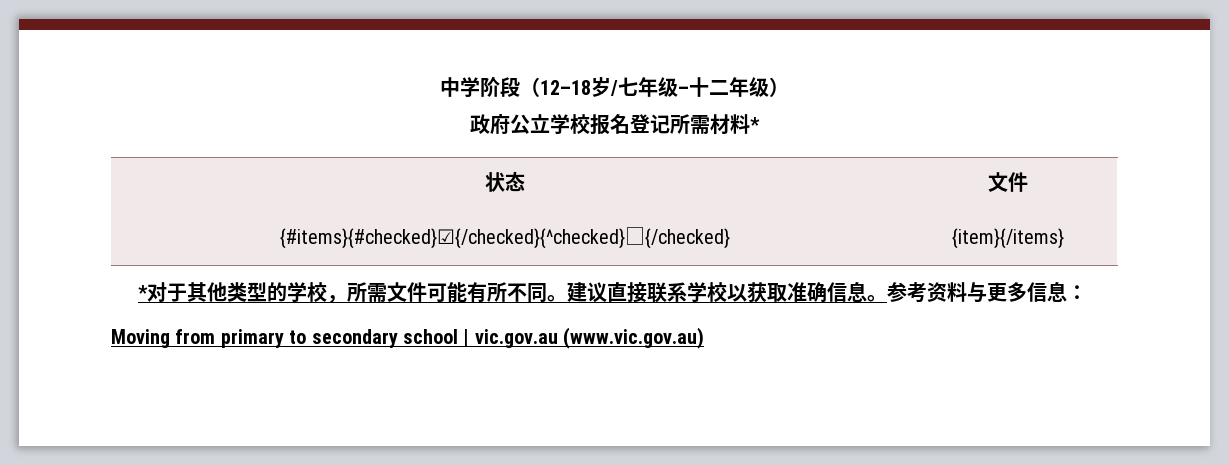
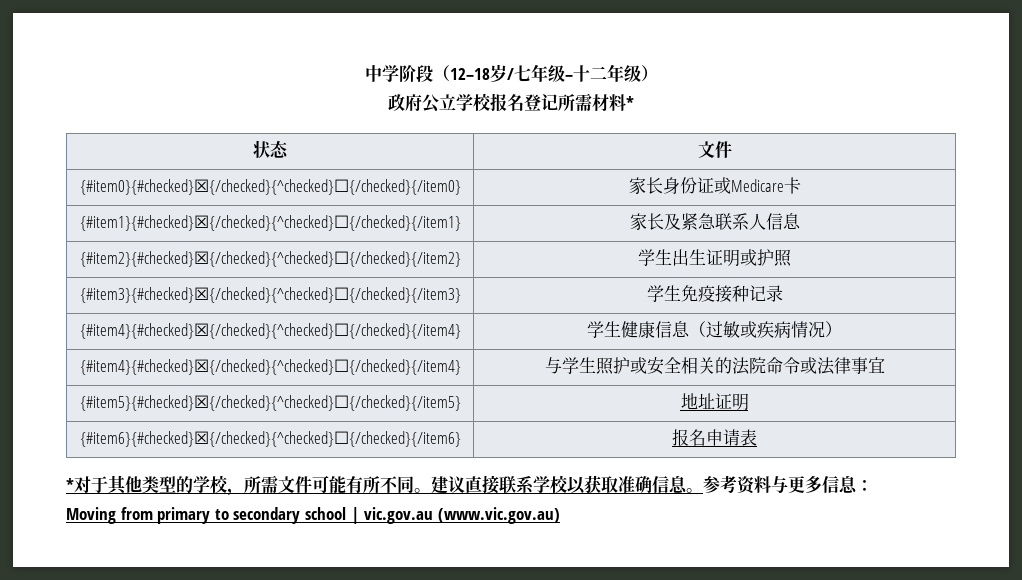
- {#items}{#checked}☑{/checked}{^checked}□{/checked} | {item}{/items}
+ {#item0}{#checked}☒{/checked}{^checked}☐{/checked}{/item0} | 家长身份证或Medicare卡
+ {#item1}{#checked}☒{/checked}{^checked}☐{/checked}{/item1} | 家长及紧急联系人信息
+ {#item2}{#checked}☒{/checked}{^checked}☐{/checked}{/item2} | 学生出生证明或护照
+ {#item3}{#checked}☒{/checked}{^checked}☐{/checked}{/item3} | 学生免疫接种记录
+ {#item4}{#checked}☒{/checked}{^checked}☐{/checked}{/item4} | 学生健康信息（过敏或疾病情况）
+ {#item4}{#checked}☒{/checked}{^checked}☐{/checked}{/item4} | 与学生照护或安全相关的法院命令或法律事宜
+ {#item5}{#checked}☒{/checked}{^checked}☐{/checked}{/item5} | 地址证明
+ {#item6}{#checked}☒{/checked}{^checked}☐{/checked}{/item6} | 报名申请表

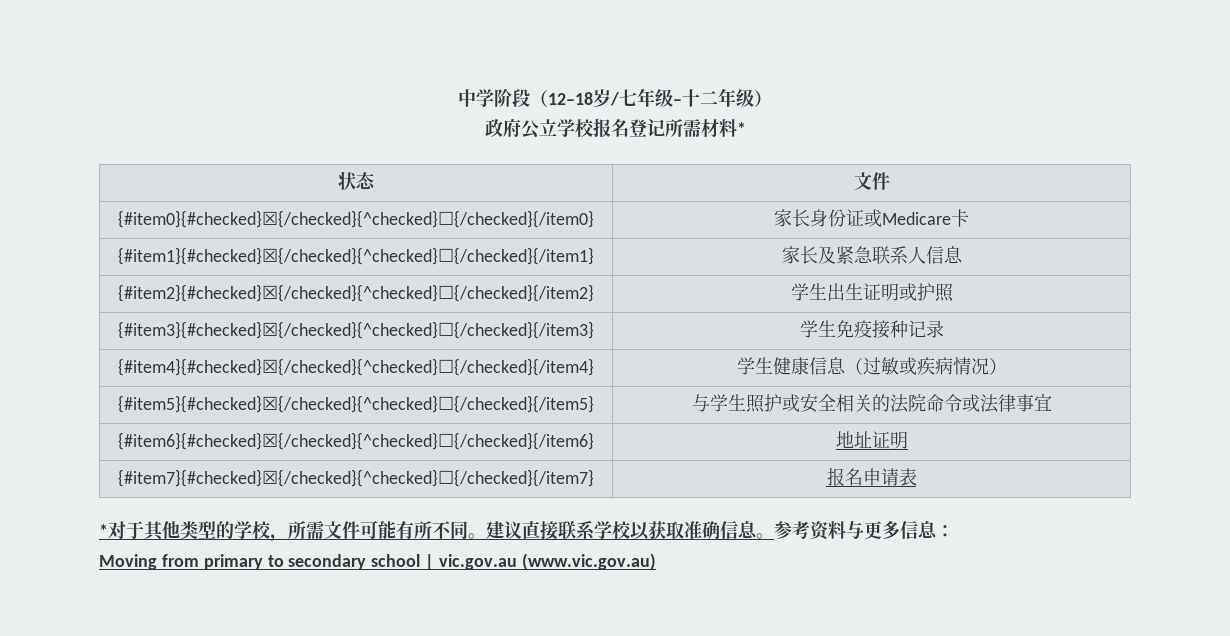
- {#item4}{#checked}☒{/checked}{^checked}☐{/checked}{/item4} | 与学生照护或安全相关的法院命令或法律事宜
+ {#item5}{#checked}☒{/checked}{^checked}☐{/checked}{/item5} | 与学生照护或安全相关的法院命令或法律事宜
- {#item5}{#checked}☒{/checked}{^checked}☐{/checked}{/item5} | 地址证明
+ {#item6}{#checked}☒{/checked}{^checked}☐{/checked}{/item6} | 地址证明
- {#item6}{#checked}☒{/checked}{^checked}☐{/checked}{/item6} | 报名申请表
+ {#item7}{#checked}☒{/checked}{^checked}☐{/checked}{/item7} | 报名申请表

